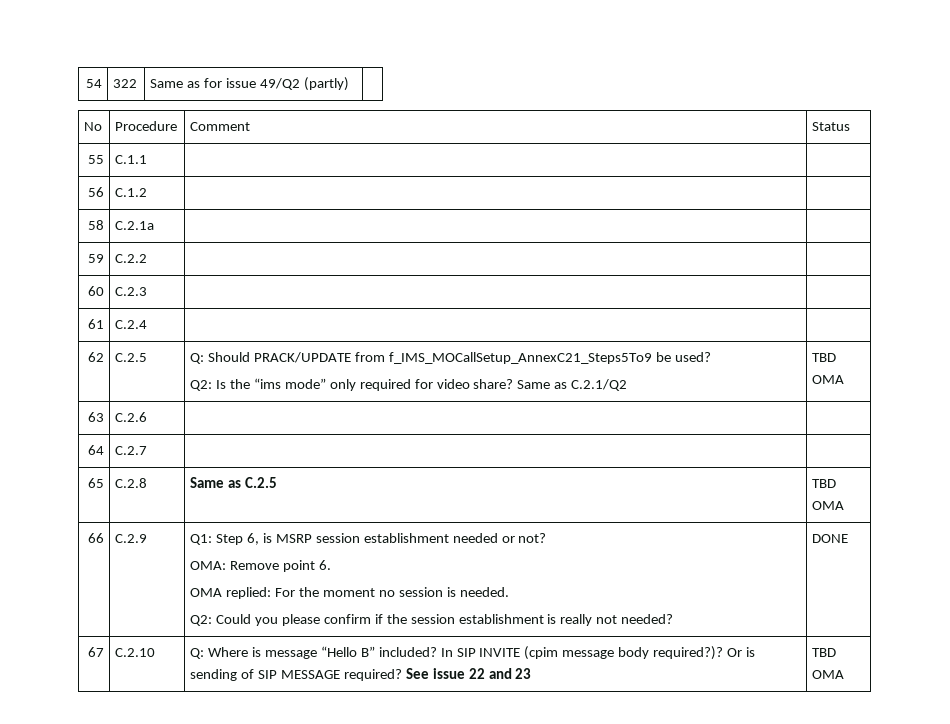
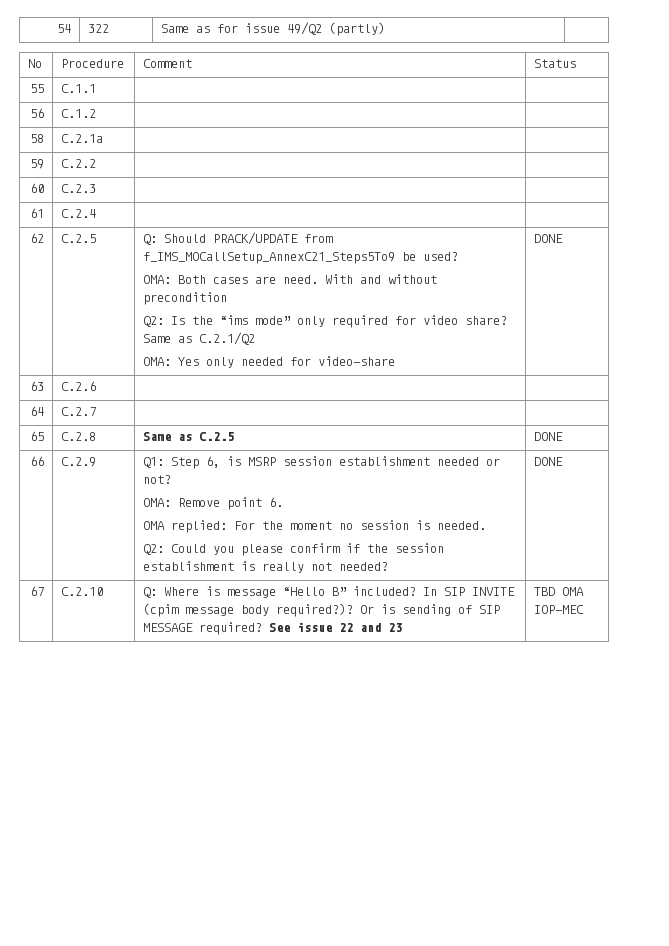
  62 | C.2.5 | Q: Should PRACK/UPDATE from f_IMS_MOCallSetup_AnnexC21_Steps5To9 be used?
- Q2: Is the “ims mode” only required for video share? Same as C.2.1/Q2 | TBD OMA
+ OMA: Both cases are need. With and without precondition
+ Q2: Is the “ims mode” only required for video share? Same as C.2.1/Q2
+ OMA: Yes only needed for video-share | DONE
- 65 | C.2.8 | Same as C.2.5 | TBD OMA
+ 65 | C.2.8 | Same as C.2.5 | DONE
- 67 | C.2.10 | Q: Where is message “Hello B” included? In SIP INVITE (cpim message body required?)? Or is sending of SIP MESSAGE required? See issue 22 and 23 | TBD OMA
+ 67 | C.2.10 | Q: Where is message “Hello B” included? In SIP INVITE (cpim message body required?)? Or is sending of SIP MESSAGE required? See issue 22 and 23 | TBD OMA IOP-MEC

